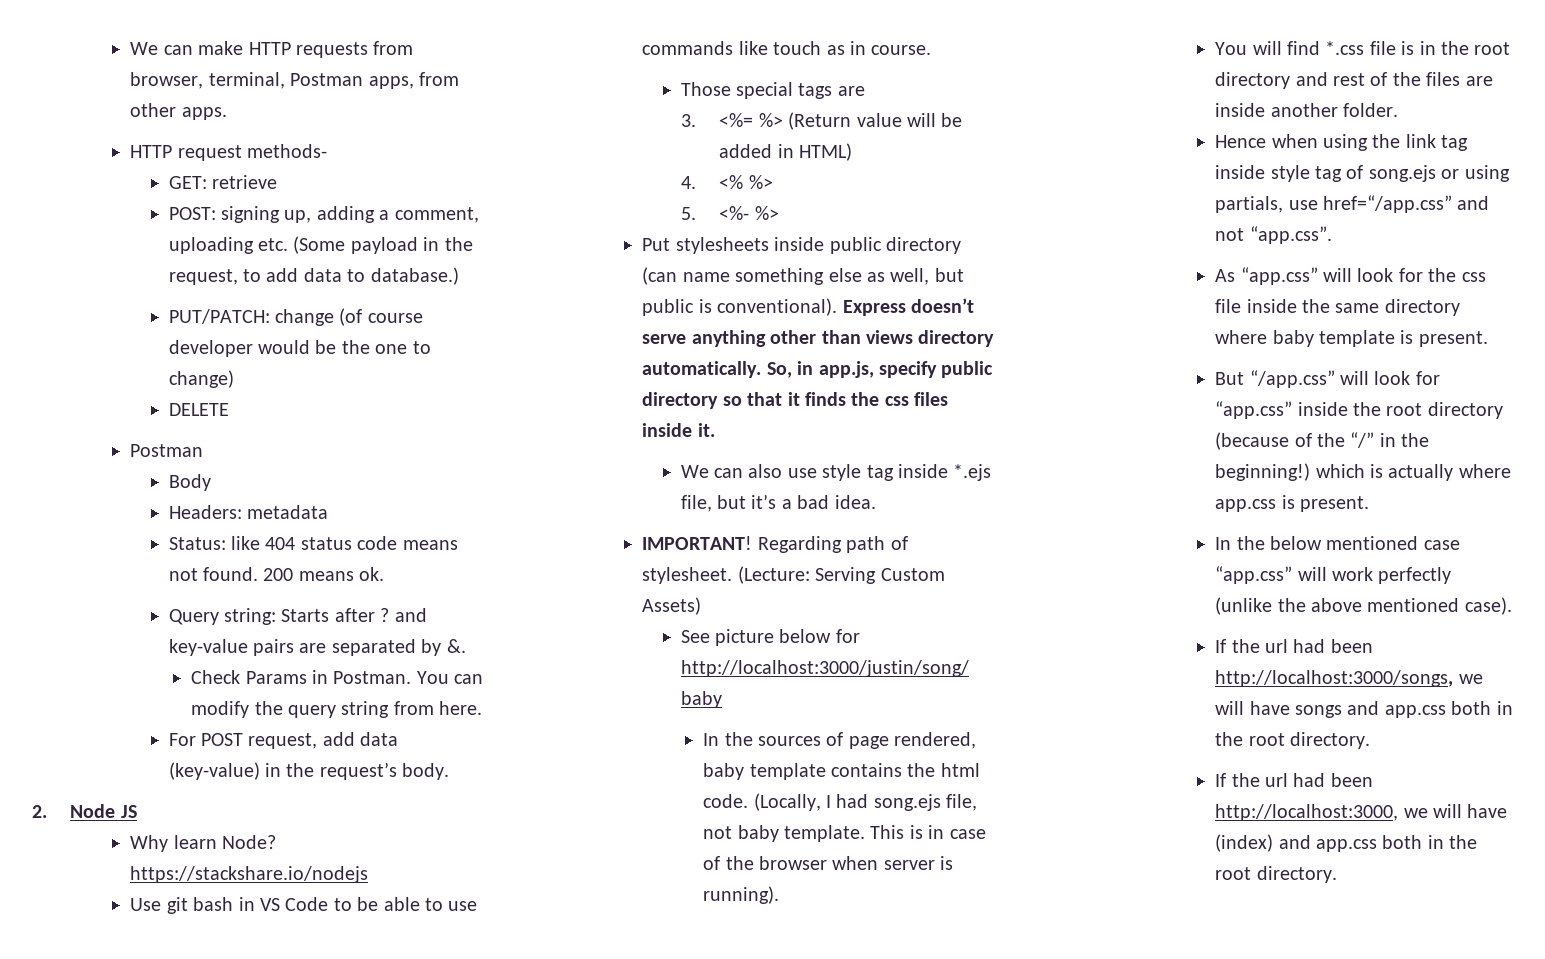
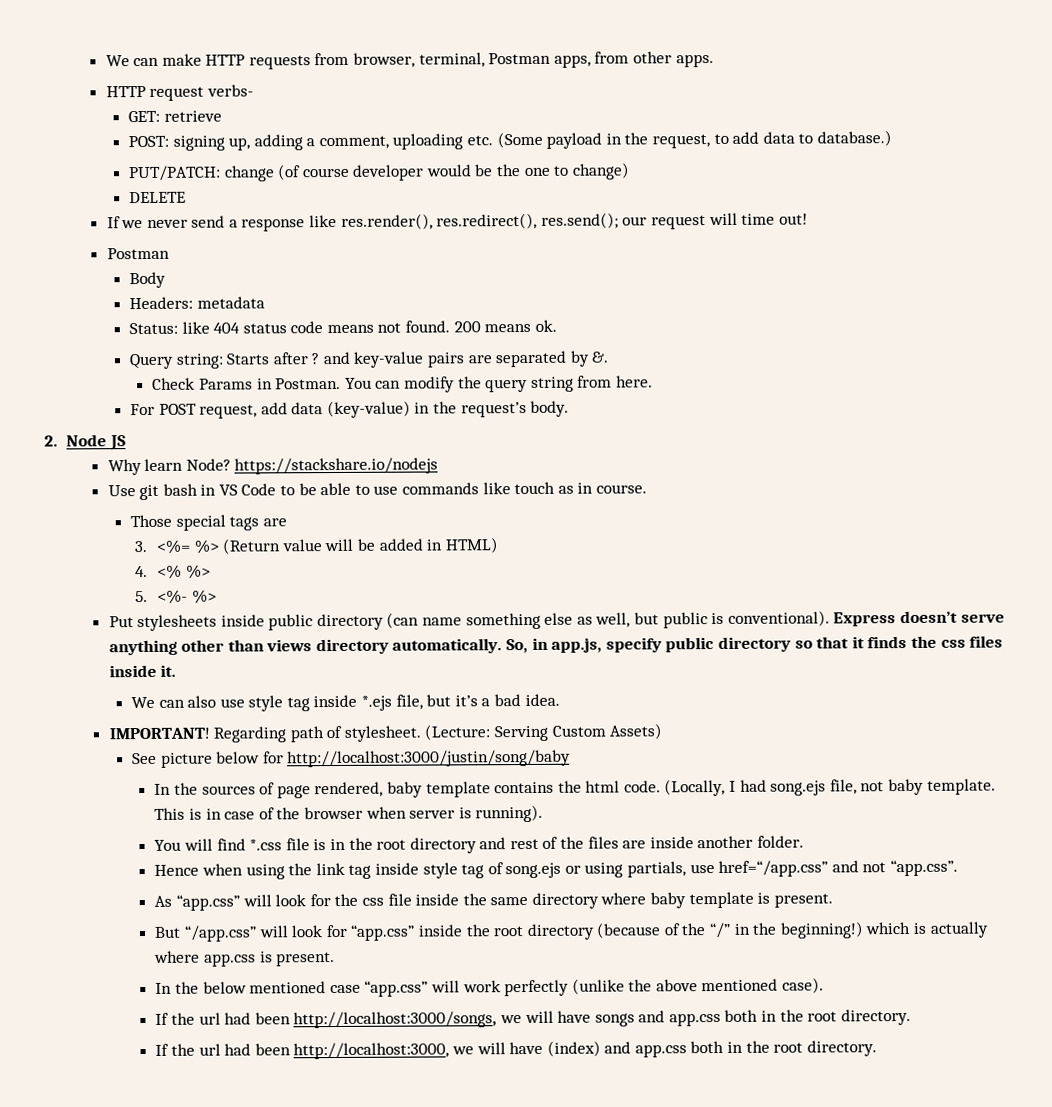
- HTTP request methods-
+ HTTP request verbs-
+ If we never send a response like res.render(), res.redirect(), res.send(); our request will time out!

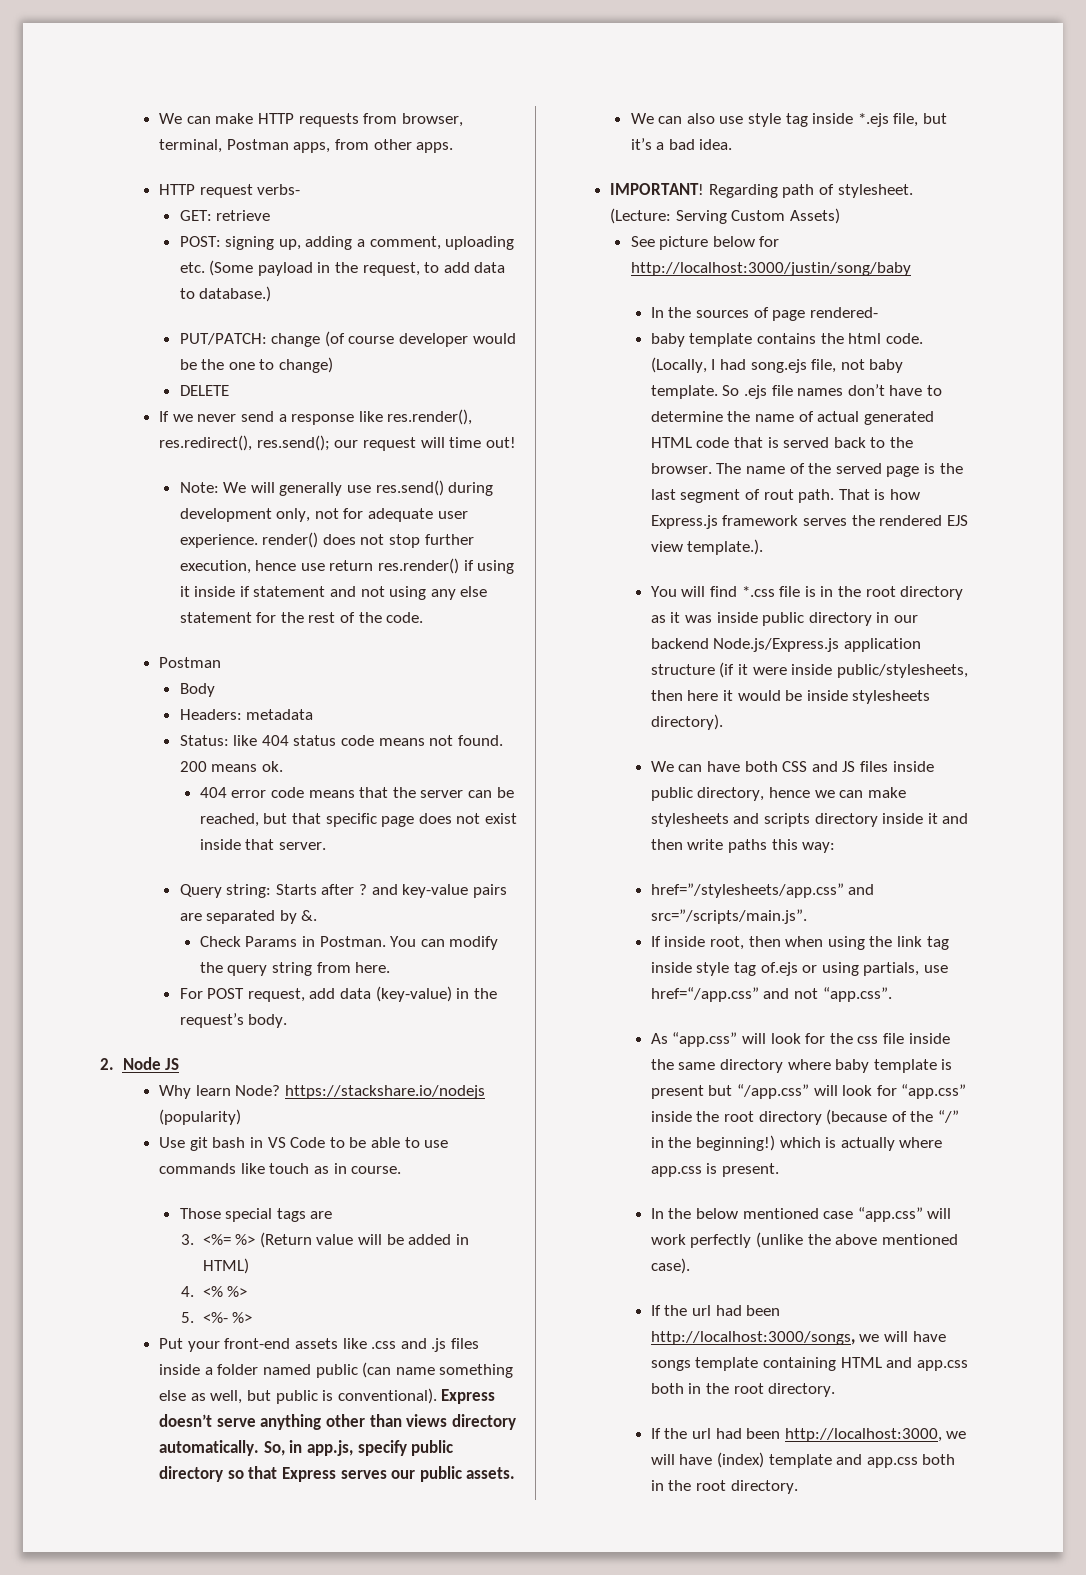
+ Note: We will generally use res.send() during development only, not for adequate user experience. render() does not stop further execution, hence use return res.render() if using it inside if statement and not using any else statement for the rest of the code.
+ 404 error code means that the server can be reached, but that specific page does not exist inside that server.
- Why learn Node? https://stackshare.io/nodejs
+ Why learn Node? https://stackshare.io/nodejs (popularity)
- Put stylesheets inside public directory (can name something else as well, but public is conventional).
+ Put your front-end assets like .css and .js files inside a folder named public (can name something else as well, but public is conventional).
- So, in app.js, specify public directory so that it finds the css files inside it.
+ So, in app.js, specify public directory so that Express serves our public assets.
- In the sources of page rendered, baby template contains the html code.
+ In the sources of page rendered-
+ baby template contains the html code.
- This is in case of the browser when server is running).
+ So .ejs file names don’t have to determine the name of actual generated HTML code that is served back to the browser. The name of the served page is the last segment of rout path. That is how Express.js framework serves the rendered EJS view template.).
- You will find *.css file is in the root directory and rest of the files are inside another folder.
- Hence when using the link tag inside style tag of song.ejs or using partials, use href=“/app.css” and not “app.css”.
+ You will find *.css file is in the root directory as it was inside public directory in our backend Node.js/Express.js application structure (if it were inside public/stylesheets, then here it would be inside stylesheets directory).
+ We can have both CSS and JS files inside public directory, hence we can make stylesheets and scripts directory inside it and then write paths this way:
+ href=”/stylesheets/app.css” and src=”/scripts/main.js”.
+ If inside root, then when using the link tag inside style tag of.ejs or using partials, use href=“/app.css” and not “app.css”.
- As “app.css” will look for the css file inside the same directory where baby template is present.
- But “/app.css” will look for “app.css” inside the root directory (because of the “/” in the beginning!) which is actually where app.css is present.
+ As “app.css” will look for the css file inside the same directory where baby template is present but “/app.css” will look for “app.css” inside the root directory (because of the “/” in the beginning!) which is actually where app.css is present.
- If the url had been http://localhost:3000/songs, we will have songs and app.css both in the root directory.
+ If the url had been http://localhost:3000/songs, we will have songs template containing HTML and app.css both in the root directory.
- If the url had been http://localhost:3000, we will have (index) and app.css both in the root directory.
+ If the url had been http://localhost:3000, we will have (index) template and app.css both in the root directory.

